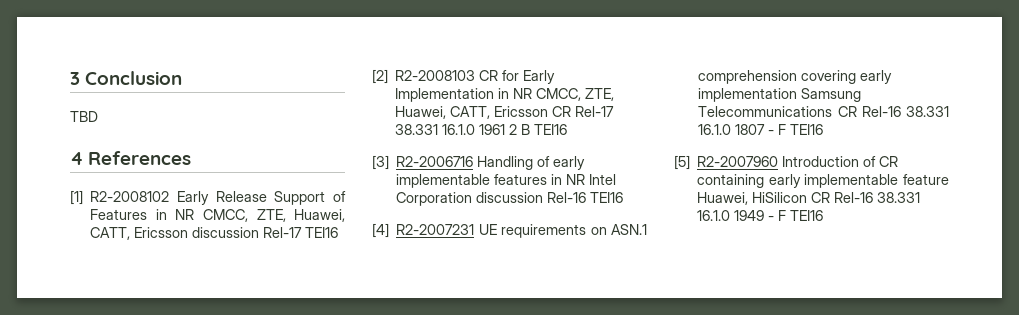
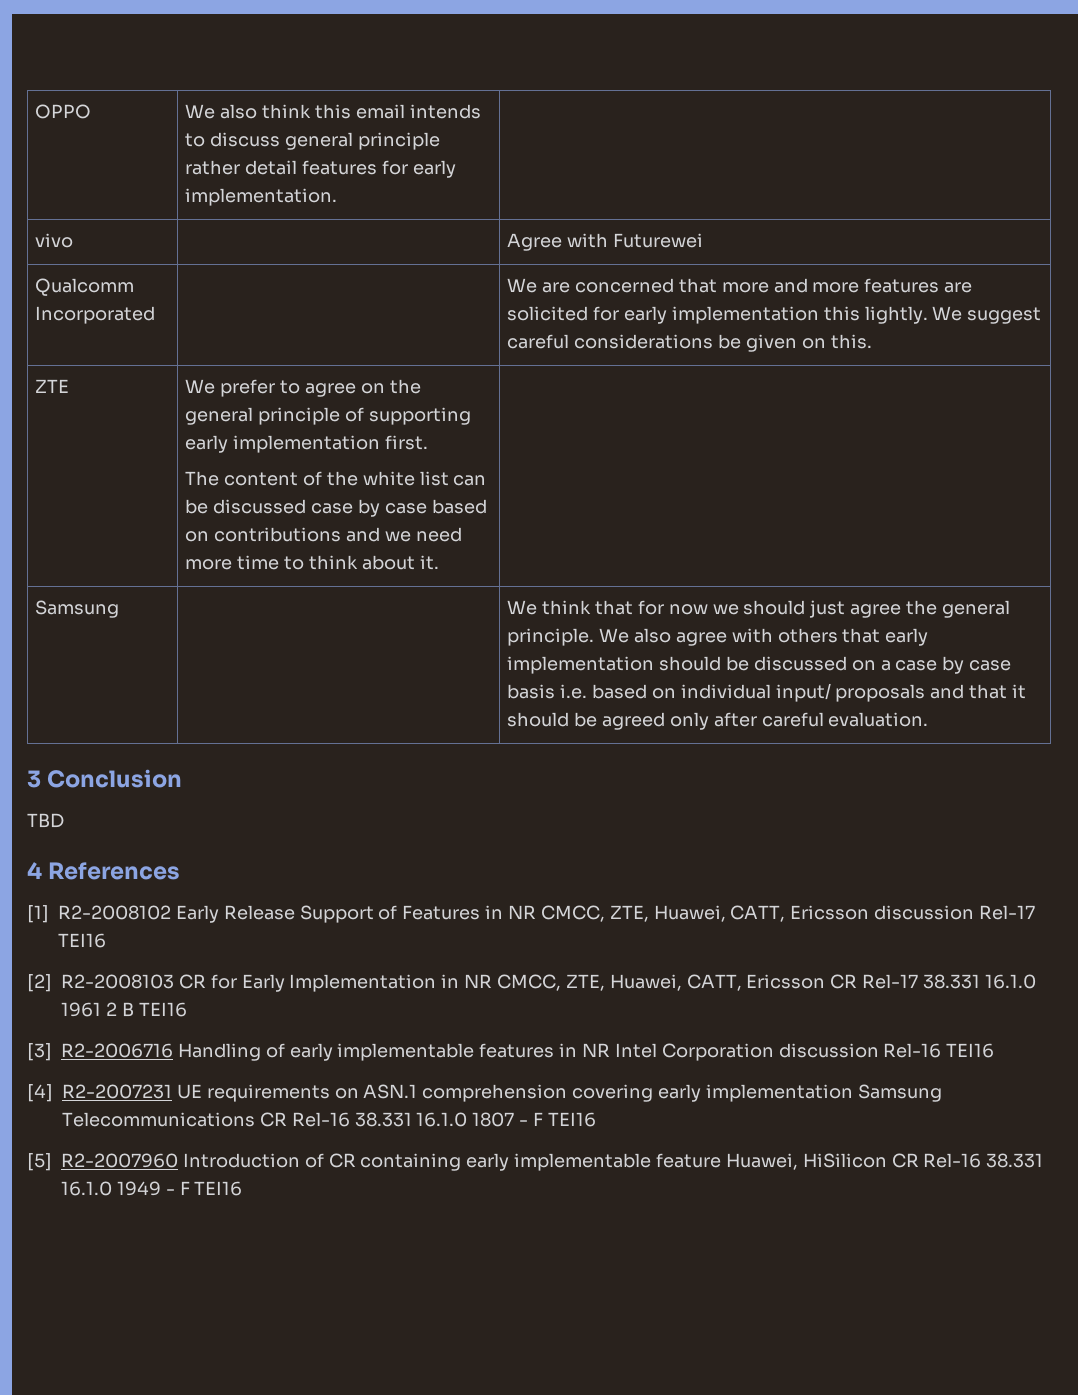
+ OPPO | We also think this email intends to discuss general principle rather detail features for early implementation. |
+ vivo | | Agree with Futurewei
+ Qualcomm Incorporated | | We are concerned that more and more features are solicited for early implementation this lightly. We suggest careful considerations be given on this.
+ ZTE | We prefer to agree on the general principle of supporting early implementation first.
+ The content of the white list can be discussed case by case based on contributions and we need more time to think about it. |
+ Samsung | | We think that for now we should just agree the general principle. We also agree with others that early implementation should be discussed on a case by case basis i.e. based on individual input/ proposals and that it should be agreed only after careful evaluation.

